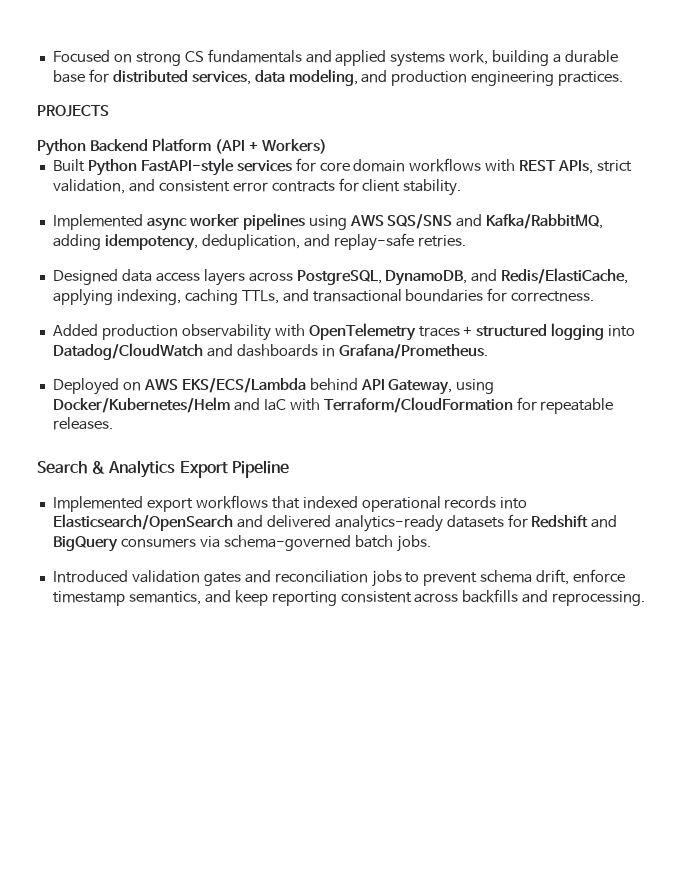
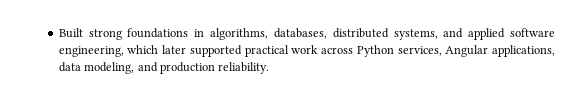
- Focused on strong CS fundamentals and applied systems work, building a durable base for distributed services, data modeling, and production engineering practices.
- PROJECTS
- Python Backend Platform (API + Workers)
- Built Python FastAPI-style services for core domain workflows with REST APIs, strict validation, and consistent error contracts for client stability.
- Implemented async worker pipelines using AWS SQS/SNS and Kafka/RabbitMQ, adding idempotency, deduplication, and replay-safe retries.
- Designed data access layers across PostgreSQL, DynamoDB, and Redis/ElastiCache, applying indexing, caching TTLs, and transactional boundaries for correctness.
- Added production observability with OpenTelemetry traces + structured logging into Datadog/CloudWatch and dashboards in Grafana/Prometheus.
- Deployed on AWS EKS/ECS/Lambda behind API Gateway, using Docker/Kubernetes/Helm and IaC with Terraform/CloudFormation for repeatable releases.
- Search & Analytics Export Pipeline
- Implemented export workflows that indexed operational records into Elasticsearch/OpenSearch and delivered analytics-ready datasets for Redshift and BigQuery consumers via schema-governed batch jobs.
- Introduced validation gates and reconciliation jobs to prevent schema drift, enforce timestamp semantics, and keep reporting consistent across backfills and reprocessing.
+ Built strong foundations in algorithms, databases, distributed systems, and applied software engineering, which later supported practical work across Python services, Angular applications, data modeling, and production reliability.

